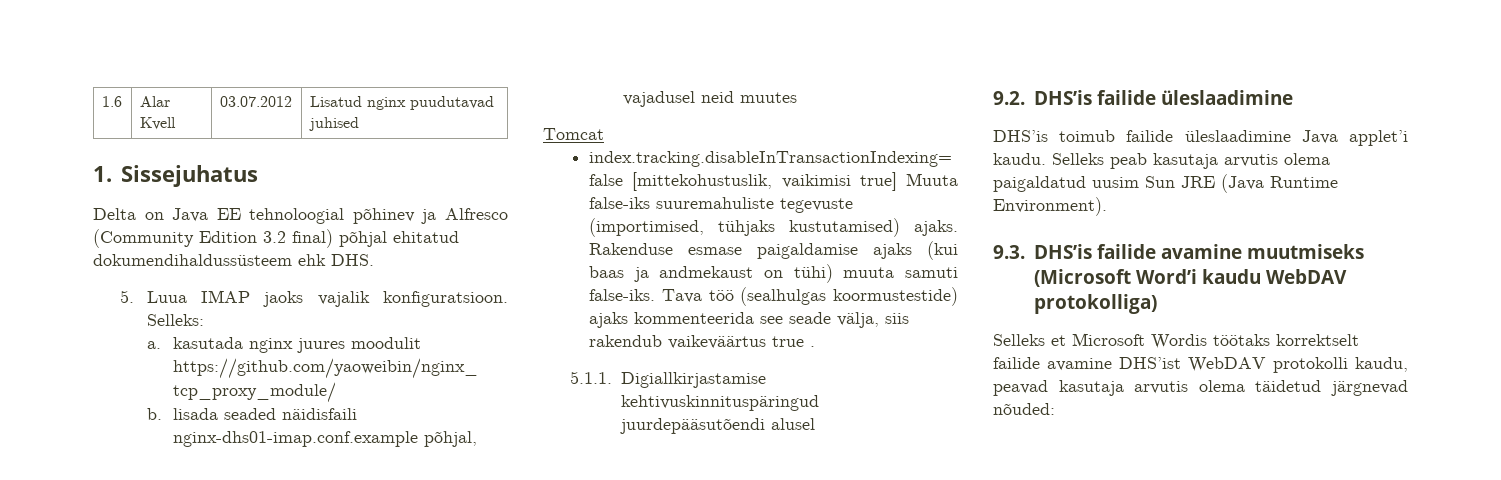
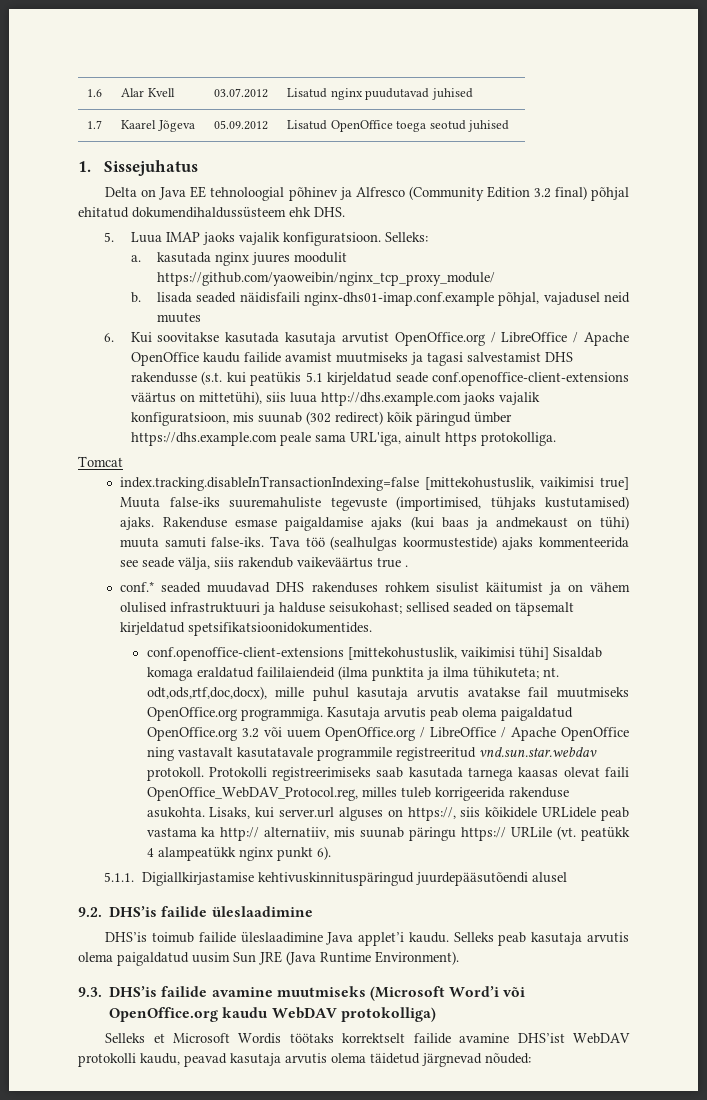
+ 1.7 | Kaarel Jõgeva | 05.09.2012 | Lisatud OpenOffice toega seotud juhised
+ 6. Kui soovitakse kasutada kasutaja arvutist OpenOffice.org / LibreOffice / Apache OpenOffice kaudu failide avamist muutmiseks ja tagasi salvestamist DHS rakendusse (s.t. kui peatükis 5.1 kirjeldatud seade conf.openoffice-client-extensions väärtus on mittetühi), siis luua http://dhs.example.com jaoks vajalik konfiguratsioon, mis suunab (302 redirect) kõik päringud ümber https://dhs.example.com peale sama URL'iga, ainult https protokolliga.
+ conf.* seaded muudavad DHS rakenduses rohkem sisulist käitumist ja on vähem olulised infrastruktuuri ja halduse seisukohast; sellised seaded on täpsemalt kirjeldatud spetsifikatsioonidokumentides.
+ conf.openoffice-client-extensions [mittekohustuslik, vaikimisi tühi] Sisaldab komaga eraldatud faililaiendeid (ilma punktita ja ilma tühikuteta; nt. odt,ods,rtf,doc,docx), mille puhul kasutaja arvutis avatakse fail muutmiseks OpenOffice.org programmiga. Kasutaja arvutis peab olema paigaldatud OpenOffice.org 3.2 või uuem OpenOffice.org / LibreOffice / Apache OpenOffice ning vastavalt kasutatavale programmile registreeritud vnd.sun.star.webdav protokoll. Protokolli registreerimiseks saab kasutada tarnega kaasas olevat faili OpenOffice_WebDAV_Protocol.reg, milles tuleb korrigeerida rakenduse asukohta. Lisaks, kui server.url alguses on https://, siis kõikidele URLidele peab vastama ka http:// alternatiiv, mis suunab päringu https:// URLile (vt. peatükk 4 alampeatükk nginx punkt 6).
- 9.3. DHS’is failide avamine muutmiseks (Microsoft Word’i kaudu WebDAV protokolliga)
+ 9.3. DHS’is failide avamine muutmiseks (Microsoft Word’i või OpenOffice.org kaudu WebDAV protokolliga)

